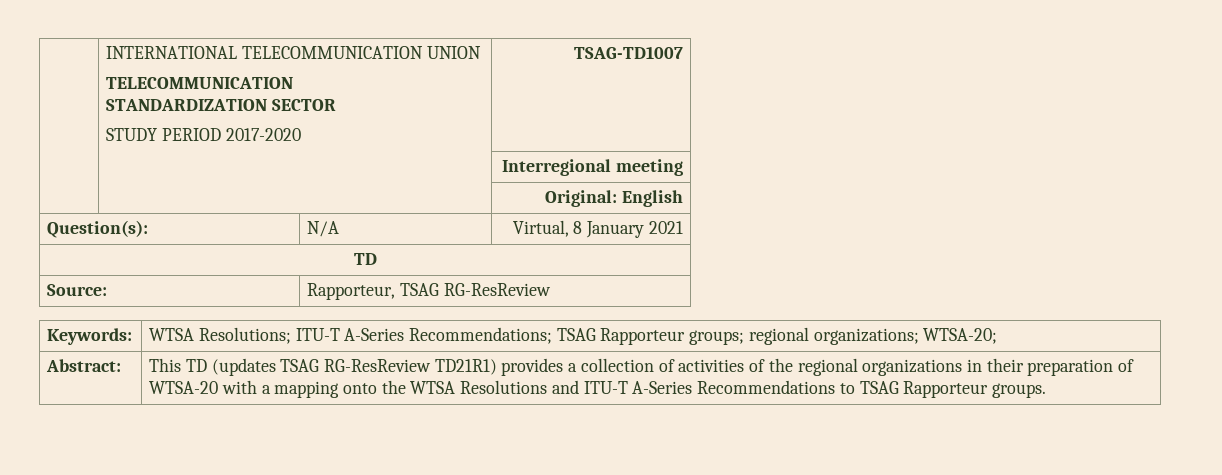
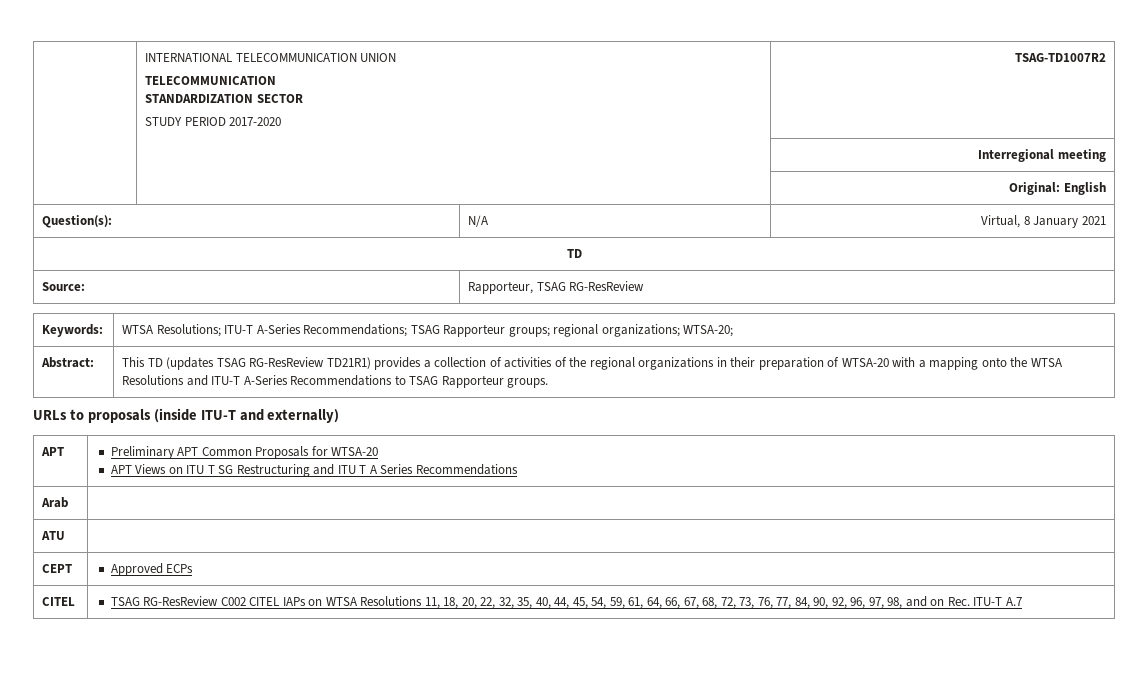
  | INTERNATIONAL TELECOMMUNICATION UNION
  TELECOMMUNICATION
  STANDARDIZATION SECTOR
- STUDY PERIOD 2017-2020 | TSAG-TD1007
+ STUDY PERIOD 2017-2020 | TSAG-TD1007R2
+ URLs to proposals (inside ITU-T and externally)
+ APT | Preliminary APT Common Proposals for WTSA-20
+ APT Views on ITU T SG Restructuring and ITU T A Series Recommendations
+ Arab |
+ ATU |
+ CEPT | Approved ECPs
+ CITEL | TSAG RG-ResReview C002 CITEL IAPs on WTSA Resolutions 11, 18, 20, 22, 32, 35, 40, 44, 45, 54, 59, 61, 64, 66, 67, 68, 72, 73, 76, 77, 84, 90, 92, 96, 97, 98, and on Rec. ITU-T A.7

